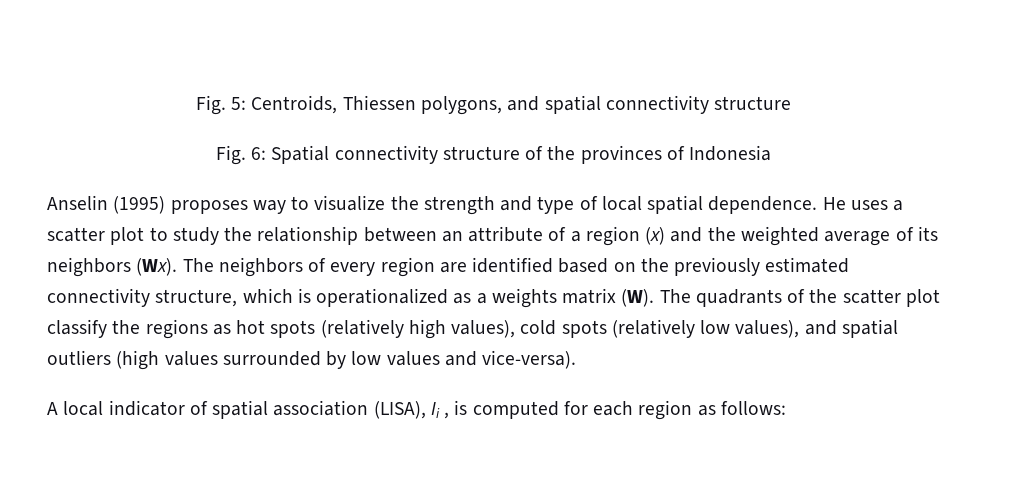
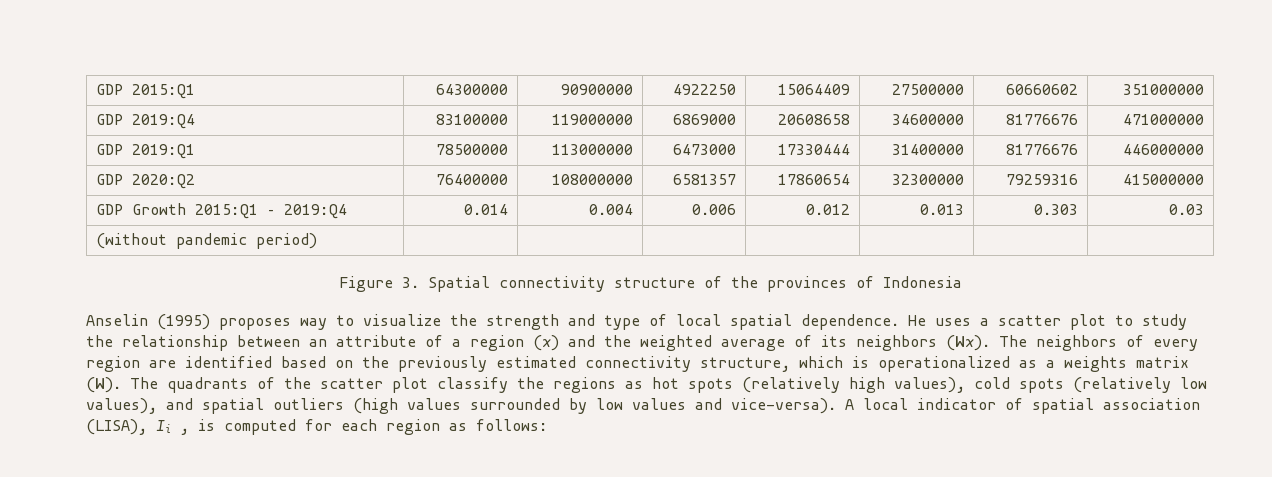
- Fig. 5: Centroids, Thiessen polygons, and spatial connectivity structure
- Fig. 6: Spatial connectivity structure of the provinces of Indonesia
+ GDP 2015:Q1 | 64300000 | 90900000 | 4922250 | 15064409 | 27500000 | 60660602 | 351000000
+ GDP 2019:Q4 | 83100000 | 119000000 | 6869000 | 20608658 | 34600000 | 81776676 | 471000000
+ GDP 2019:Q1 | 78500000 | 113000000 | 6473000 | 17330444 | 31400000 | 81776676 | 446000000
+ GDP 2020:Q2 | 76400000 | 108000000 | 6581357 | 17860654 | 32300000 | 79259316 | 415000000
+ GDP Growth 2015:Q1 – 2019:Q4 | 0.014 | 0.004 | 0.006 | 0.012 | 0.013 | 0.303 | 0.03
+ (without pandemic period) | | | | | | |
+ Figure 3. Spatial connectivity structure of the provinces of Indonesia
- He uses a scatter plot to study the relationship between an attribute of a region (x) and the weighted average of its neighbors (Wx). The neighbors of every region are identified based on the previously estimated connectivity structure, which is operationalized as a weights matrix (W). The quadrants of the scatter plot classify the regions as hot spots (relatively high values), cold spots (relatively low values), and spatial outliers (high values surrounded by low values and vice-versa).
- A local indicator of spatial association (LISA), Ii , is computed for each region as follows:
+ He uses a scatter plot to study the relationship between an attribute of a region (x) and the weighted average of its neighbors (Wx). The neighbors of every region are identified based on the previously estimated connectivity structure, which is operationalized as a weights matrix (W). The quadrants of the scatter plot classify the regions as hot spots (relatively high values), cold spots (relatively low values), and spatial outliers (high values surrounded by low values and vice-versa). A local indicator of spatial association (LISA), Ii , is computed for each region as follows:

